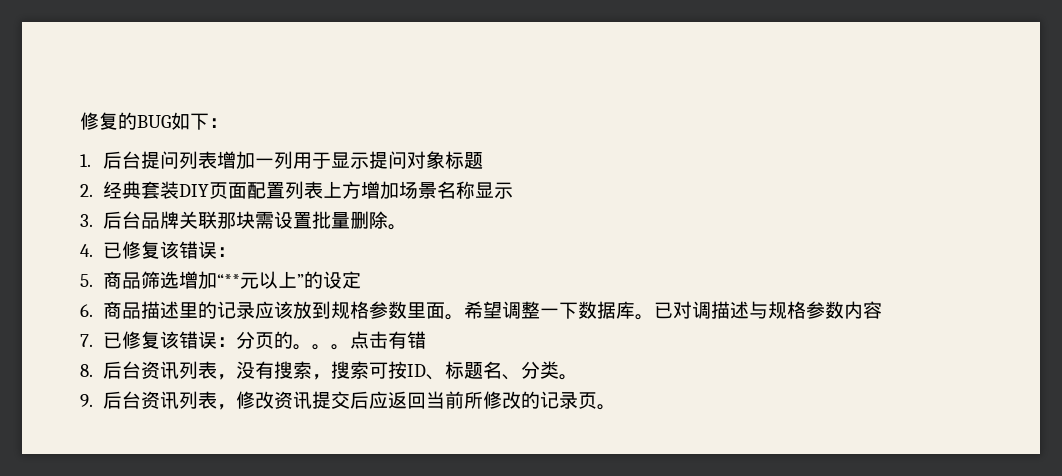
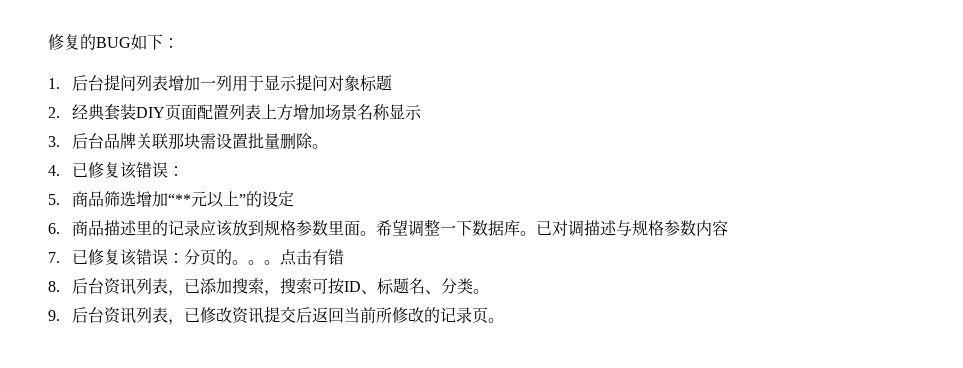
- 8.后台资讯列表，没有搜索，搜索可按ID、标题名、分类。
+ 8.后台资讯列表，已添加搜索，搜索可按ID、标题名、分类。
- 9.后台资讯列表，修改资讯提交后应返回当前所修改的记录页。
+ 9.后台资讯列表，已修改资讯提交后返回当前所修改的记录页。

